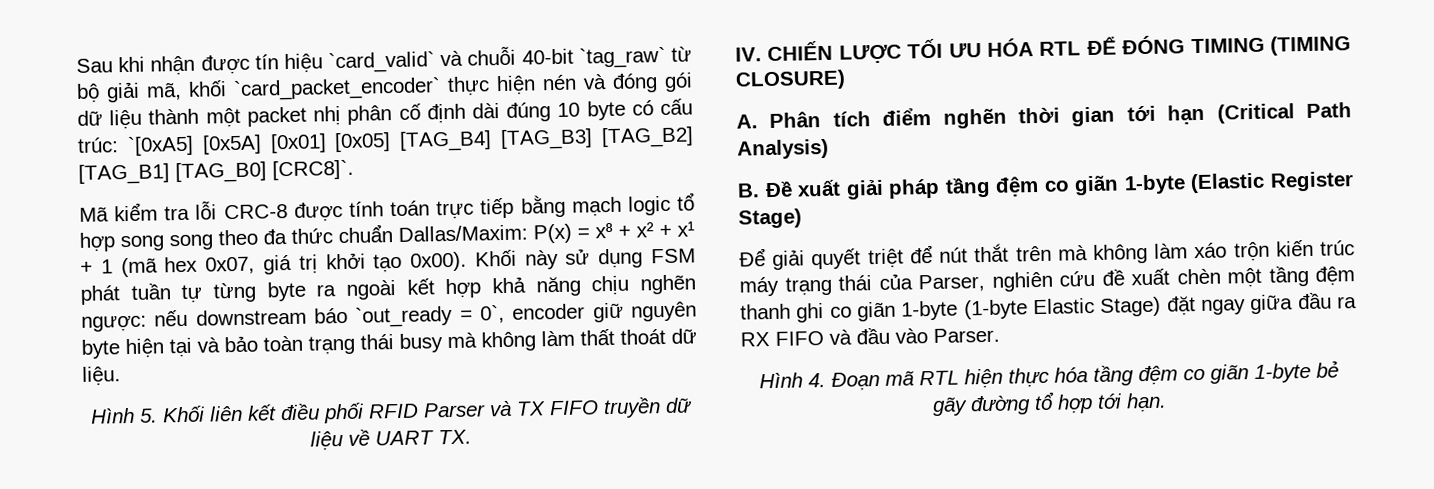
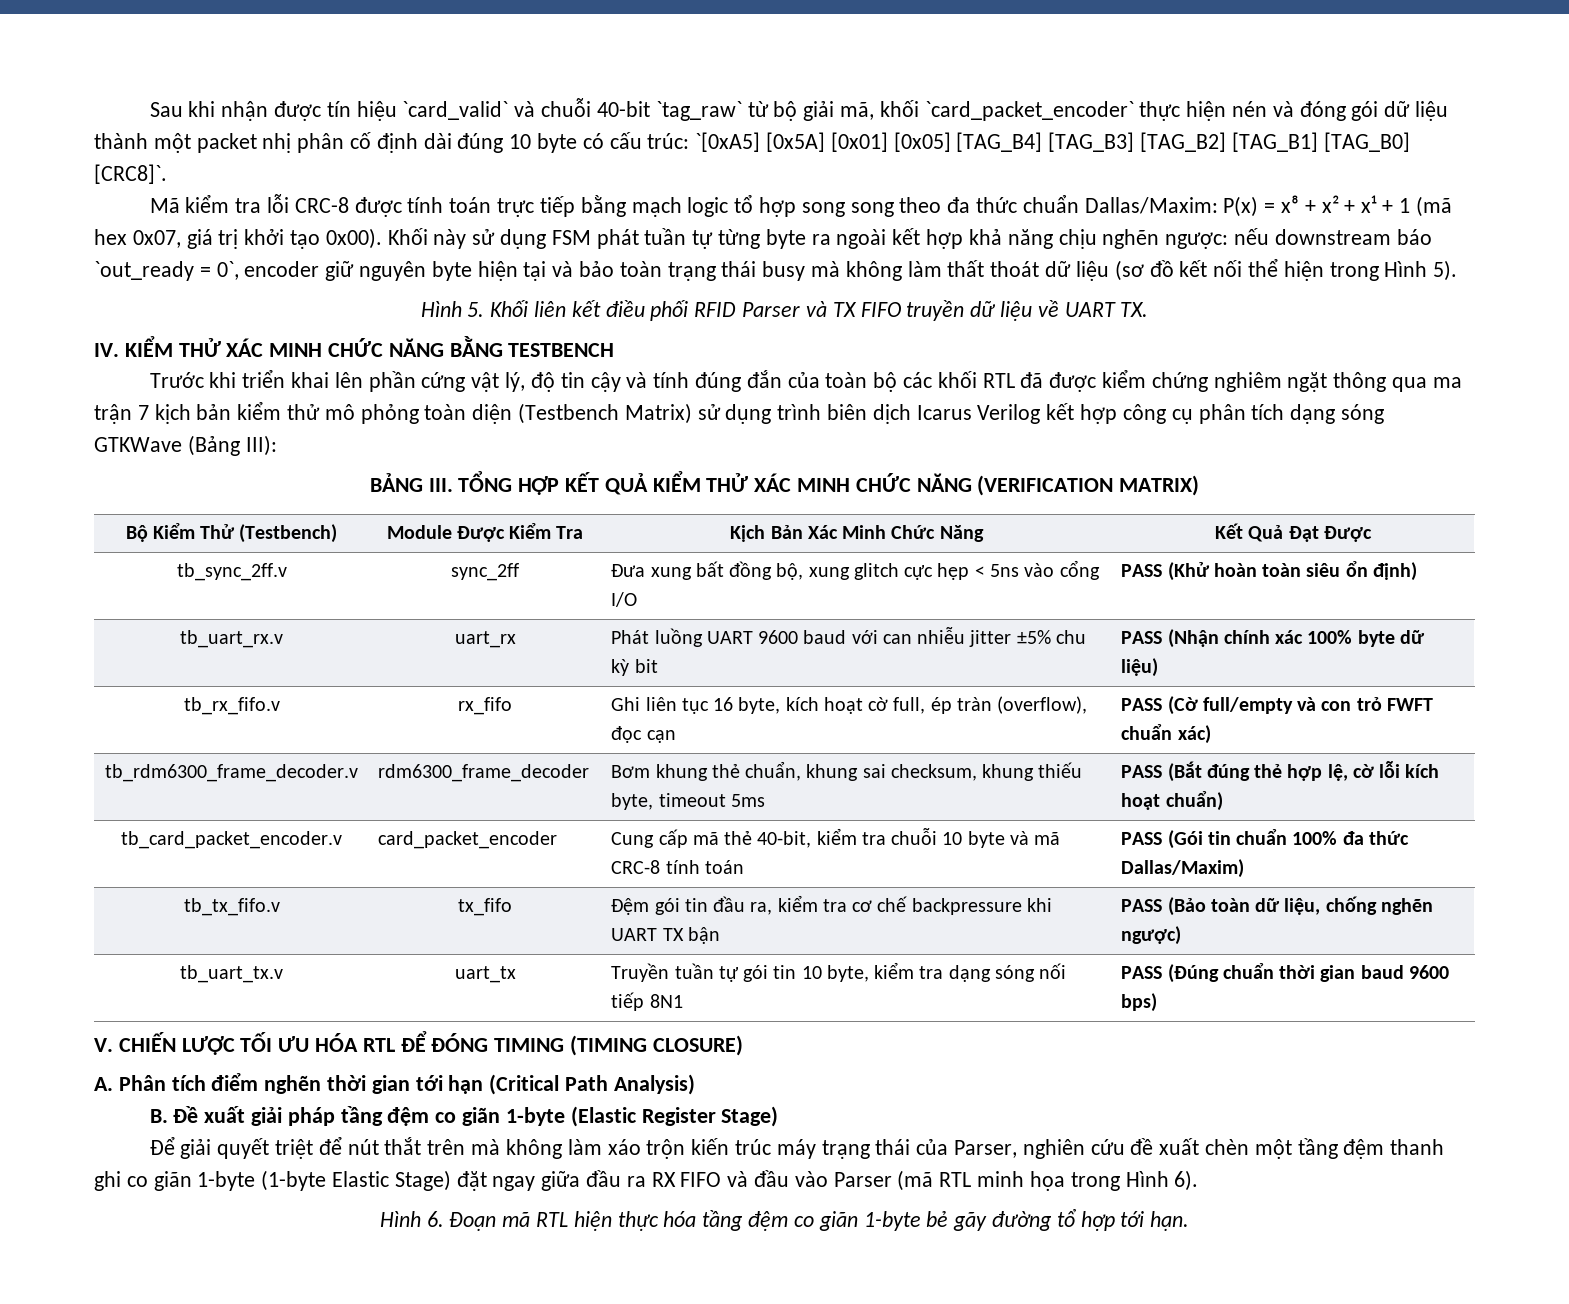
- Khối này sử dụng FSM phát tuần tự từng byte ra ngoài kết hợp khả năng chịu nghẽn ngược: nếu downstream báo `out_ready = 0`, encoder giữ nguyên byte hiện tại và bảo toàn trạng thái busy mà không làm thất thoát dữ liệu.
+ Khối này sử dụng FSM phát tuần tự từng byte ra ngoài kết hợp khả năng chịu nghẽn ngược: nếu downstream báo `out_ready = 0`, encoder giữ nguyên byte hiện tại và bảo toàn trạng thái busy mà không làm thất thoát dữ liệu (sơ đồ kết nối thể hiện trong Hình 5).
- IV. CHIẾN LƯỢC TỐI ƯU HÓA RTL ĐỂ ĐÓNG TIMING (TIMING CLOSURE)
+ IV. KIỂM THỬ XÁC MINH CHỨC NĂNG BẰNG TESTBENCH
+ Trước khi triển khai lên phần cứng vật lý, độ tin cậy và tính đúng đắn của toàn bộ các khối RTL đã được kiểm chứng nghiêm ngặt thông qua ma trận 7 kịch bản kiểm thử mô phỏng toàn diện (Testbench Matrix) sử dụng trình biên dịch Icarus Verilog kết hợp công cụ phân tích dạng sóng GTKWave (Bảng III):
+ BẢNG III. TỔNG HỢP KẾT QUẢ KIỂM THỬ XÁC MINH CHỨC NĂNG (VERIFICATION MATRIX)
+ Bộ Kiểm Thử (Testbench) | Module Được Kiểm Tra | Kịch Bản Xác Minh Chức Năng | Kết Quả Đạt Được
+ tb_sync_2ff.v | sync_2ff | Đưa xung bất đồng bộ, xung glitch cực hẹp < 5ns vào cổng I/O | PASS (Khử hoàn toàn siêu ổn định)
+ tb_uart_rx.v | uart_rx | Phát luồng UART 9600 baud với can nhiễu jitter ±5% chu kỳ bit | PASS (Nhận chính xác 100% byte dữ liệu)
+ tb_rx_fifo.v | rx_fifo | Ghi liên tục 16 byte, kích hoạt cờ full, ép tràn (overflow), đọc cạn | PASS (Cờ full/empty và con trỏ FWFT chuẩn xác)
+ tb_rdm6300_frame_decoder.v | rdm6300_frame_decoder | Bơm khung thẻ chuẩn, khung sai checksum, khung thiếu byte, timeout 5ms | PASS (Bắt đúng thẻ hợp lệ, cờ lỗi kích hoạt chuẩn)
+ tb_card_packet_encoder.v | card_packet_encoder | Cung cấp mã thẻ 40-bit, kiểm tra chuỗi 10 byte và mã CRC-8 tính toán | PASS (Gói tin chuẩn 100% đa thức Dallas/Maxim)
+ tb_tx_fifo.v | tx_fifo | Đệm gói tin đầu ra, kiểm tra cơ chế backpressure khi UART TX bận | PASS (Bảo toàn dữ liệu, chống nghẽn ngược)
+ tb_uart_tx.v | uart_tx | Truyền tuần tự gói tin 10 byte, kiểm tra dạng sóng nối tiếp 8N1 | PASS (Đúng chuẩn thời gian baud 9600 bps)
+ V. CHIẾN LƯỢC TỐI ƯU HÓA RTL ĐỂ ĐÓNG TIMING (TIMING CLOSURE)
- Để giải quyết triệt để nút thắt trên mà không làm xáo trộn kiến trúc máy trạng thái của Parser, nghiên cứu đề xuất chèn một tầng đệm thanh ghi co giãn 1-byte (1-byte Elastic Stage) đặt ngay giữa đầu ra RX FIFO và đầu vào Parser.
- Hình 4. Đoạn mã RTL hiện thực hóa tầng đệm co giãn 1-byte bẻ gãy đường tổ hợp tới hạn.
+ Để giải quyết triệt để nút thắt trên mà không làm xáo trộn kiến trúc máy trạng thái của Parser, nghiên cứu đề xuất chèn một tầng đệm thanh ghi co giãn 1-byte (1-byte Elastic Stage) đặt ngay giữa đầu ra RX FIFO và đầu vào Parser (mã RTL minh họa trong Hình 6).
+ Hình 6. Đoạn mã RTL hiện thực hóa tầng đệm co giãn 1-byte bẻ gãy đường tổ hợp tới hạn.

